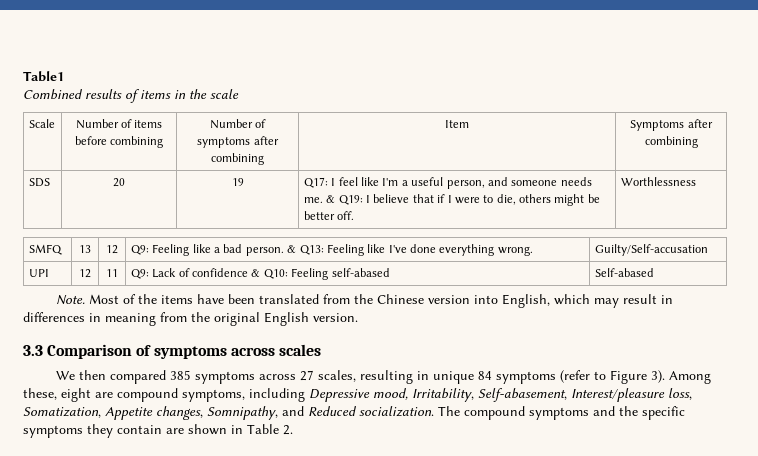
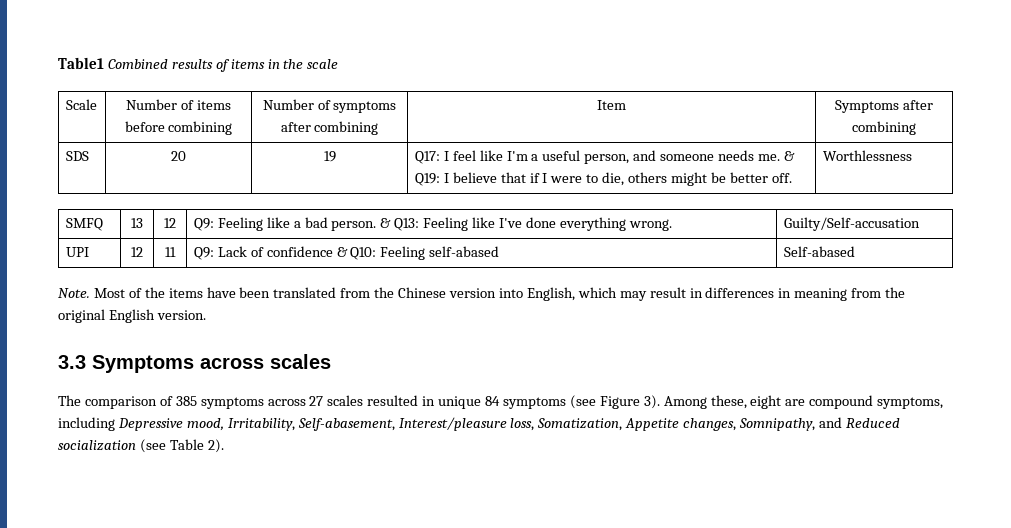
- Table1
- Combined results of items in the scale
+ Table1 Combined results of items in the scale
- 3.3 Comparison of symptoms across scales
+ 3.3 Symptoms across scales
- We then compared 385 symptoms across 27 scales, resulting in unique 84 symptoms (refer to Figure 3).
+ The comparison of 385 symptoms across 27 scales resulted in unique 84 symptoms (see Figure 3).
- Among these, eight are compound symptoms, including Depressive mood, Irritability, Self-abasement, Interest/pleasure loss, Somatization, Appetite changes, Somnipathy, and Reduced socialization. The compound symptoms and the specific symptoms they contain are shown in Table 2.
+ Among these, eight are compound symptoms, including Depressive mood, Irritability, Self-abasement, Interest/pleasure loss, Somatization, Appetite changes, Somnipathy, and Reduced socialization (see Table 2).

